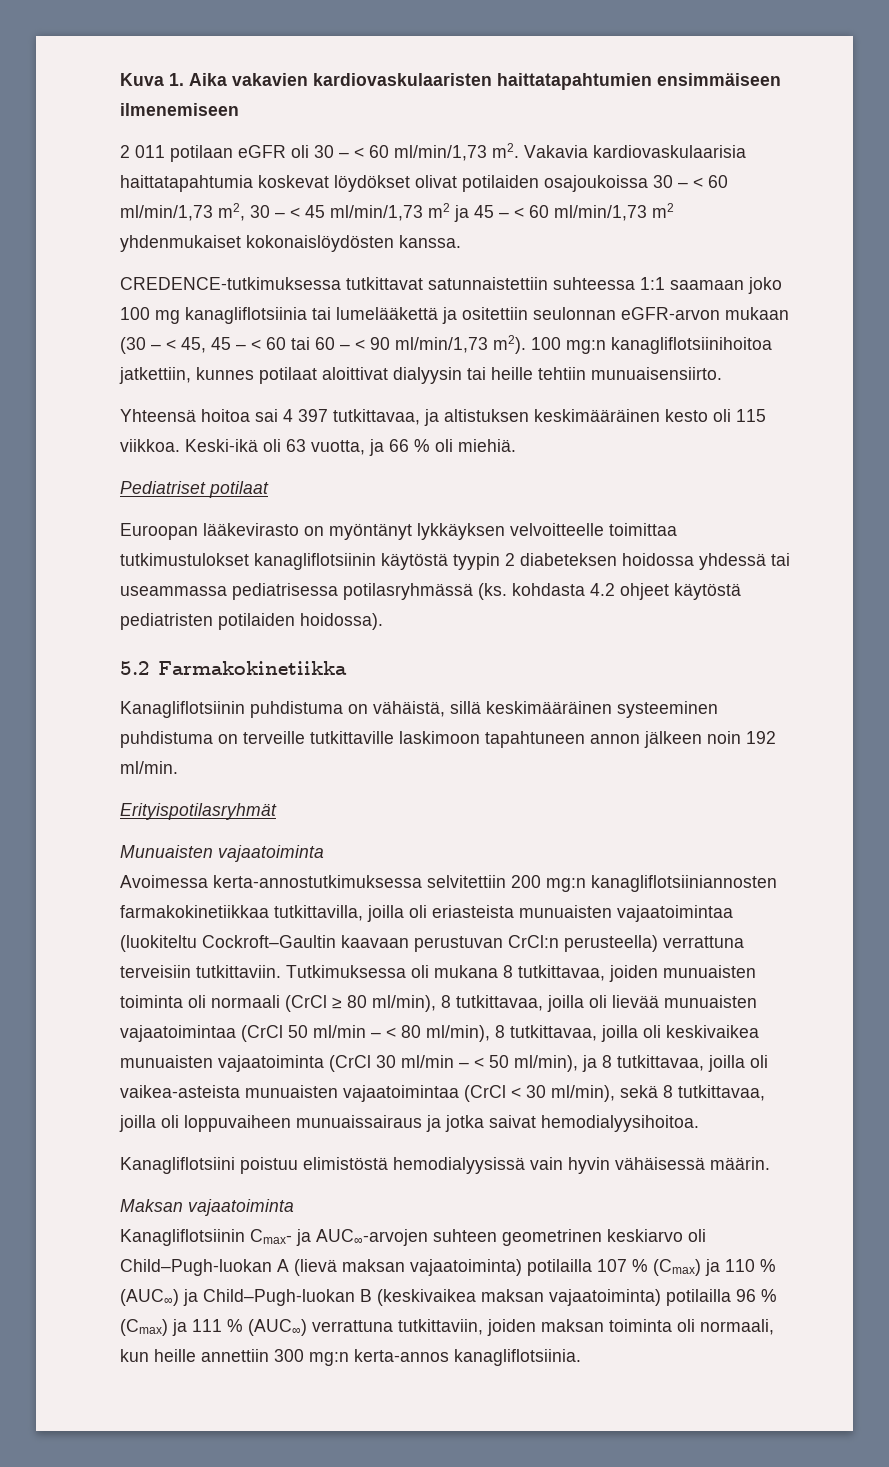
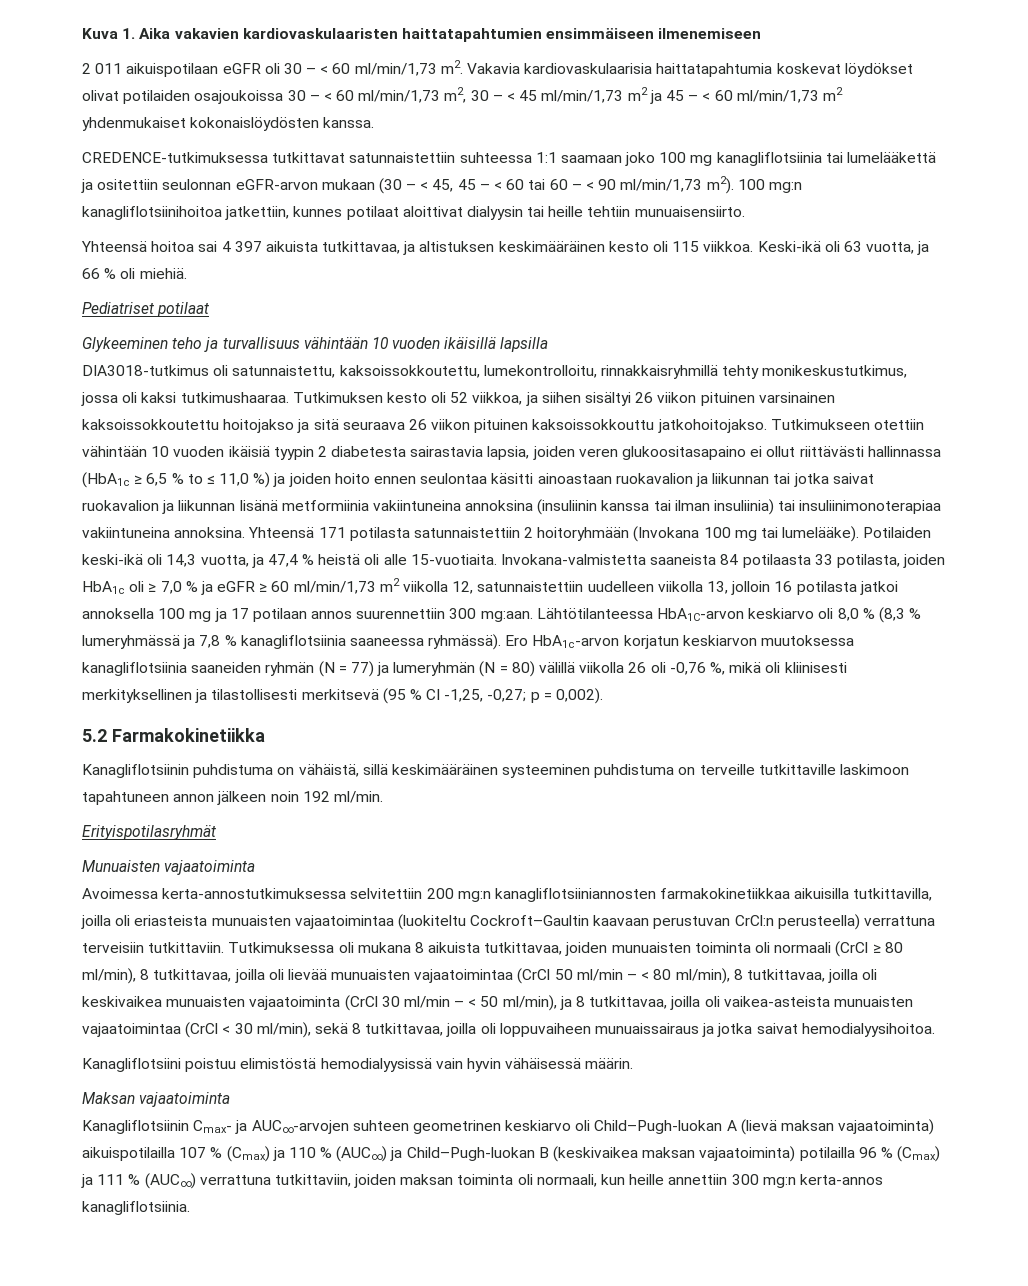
- 2 011 potilaan eGFR oli 30 – < 60 ml/min/1,73 m2.
+ 2 011 aikuispotilaan eGFR oli 30 – < 60 ml/min/1,73 m2.
- Yhteensä hoitoa sai 4 397 tutkittavaa, ja altistuksen keskimääräinen kesto oli 115 viikkoa.
+ Yhteensä hoitoa sai 4 397 aikuista tutkittavaa, ja altistuksen keskimääräinen kesto oli 115 viikkoa.
- Euroopan lääkevirasto on myöntänyt lykkäyksen velvoitteelle toimittaa tutkimustulokset kanagliflotsiinin käytöstä tyypin 2 diabeteksen hoidossa yhdessä tai useammassa pediatrisessa potilasryhmässä (ks. kohdasta 4.2 ohjeet käytöstä pediatristen potilaiden hoidossa).
+ Glykeeminen teho ja turvallisuus vähintään 10 vuoden ikäisillä lapsilla
+ DIA3018-tutkimus oli satunnaistettu, kaksoissokkoutettu, lumekontrolloitu, rinnakkaisryhmillä tehty monikeskustutkimus, jossa oli kaksi tutkimushaaraa. Tutkimuksen kesto oli 52 viikkoa, ja siihen sisältyi 26 viikon pituinen varsinainen kaksoissokkoutettu hoitojakso ja sitä seuraava 26 viikon pituinen kaksoissokkouttu jatkohoitojakso. Tutkimukseen otettiin vähintään 10 vuoden ikäisiä tyypin 2 diabetesta sairastavia lapsia, joiden veren glukoositasapaino ei ollut riittävästi hallinnassa (HbA1c ≥ 6,5 % to ≤ 11,0 %) ja joiden hoito ennen seulontaa käsitti ainoastaan ruokavalion ja liikunnan tai jotka saivat ruokavalion ja liikunnan lisänä metformiinia vakiintuneina annoksina (insuliinin kanssa tai ilman insuliinia) tai insuliinimonoterapiaa vakiintuneina annoksina. Yhteensä 171 potilasta satunnaistettiin 2 hoitoryhmään (Invokana 100 mg tai lumelääke). Potilaiden keski-ikä oli 14,3 vuotta, ja 47,4 % heistä oli alle 15-vuotiaita. Invokana-valmistetta saaneista 84 potilaasta 33 potilasta, joiden HbA1c oli ≥ 7,0 % ja eGFR ≥ 60 ml/min/1,73 m2 viikolla 12, satunnaistettiin uudelleen viikolla 13, jolloin 16 potilasta jatkoi annoksella 100 mg ja 17 potilaan annos suurennettiin 300 mg:aan. Lähtötilanteessa HbA1C-arvon keskiarvo oli 8,0 % (8,3 % lumeryhmässä ja 7,8 % kanagliflotsiinia saaneessa ryhmässä). Ero HbA1c-arvon korjatun keskiarvon muutoksessa kanagliflotsiinia saaneiden ryhmän (N = 77) ja lumeryhmän (N = 80) välillä viikolla 26 oli -0,76 %, mikä oli kliinisesti merkityksellinen ja tilastollisesti merkitsevä (95 % CI -1,25, -0,27; p = 0,002).
- Avoimessa kerta-annostutkimuksessa selvitettiin 200 mg:n kanagliflotsiiniannosten farmakokinetiikkaa tutkittavilla, joilla oli eriasteista munuaisten vajaatoimintaa (luokiteltu Cockroft–Gaultin kaavaan perustuvan CrCl:n perusteella) verrattuna terveisiin tutkittaviin.
+ Avoimessa kerta-annostutkimuksessa selvitettiin 200 mg:n kanagliflotsiiniannosten farmakokinetiikkaa aikuisilla tutkittavilla, joilla oli eriasteista munuaisten vajaatoimintaa (luokiteltu Cockroft–Gaultin kaavaan perustuvan CrCl:n perusteella) verrattuna terveisiin tutkittaviin.
- Tutkimuksessa oli mukana 8 tutkittavaa, joiden munuaisten toiminta oli normaali (CrCl ≥ 80 ml/min), 8 tutkittavaa, joilla oli lievää munuaisten vajaatoimintaa (CrCl 50 ml/min – < 80 ml/min), 8 tutkittavaa, joilla oli keskivaikea munuaisten vajaatoiminta (CrCl 30 ml/min – < 50 ml/min), ja 8 tutkittavaa, joilla oli vaikea-asteista munuaisten vajaatoimintaa (CrCl < 30 ml/min), sekä 8 tutkittavaa, joilla oli loppuvaiheen munuaissairaus ja jotka saivat hemodialyysihoitoa.
+ Tutkimuksessa oli mukana 8 aikuista tutkittavaa, joiden munuaisten toiminta oli normaali (CrCl ≥ 80 ml/min), 8 tutkittavaa, joilla oli lievää munuaisten vajaatoimintaa (CrCl 50 ml/min – < 80 ml/min), 8 tutkittavaa, joilla oli keskivaikea munuaisten vajaatoiminta (CrCl 30 ml/min – < 50 ml/min), ja 8 tutkittavaa, joilla oli vaikea-asteista munuaisten vajaatoimintaa (CrCl < 30 ml/min), sekä 8 tutkittavaa, joilla oli loppuvaiheen munuaissairaus ja jotka saivat hemodialyysihoitoa.
- Kanagliflotsiinin Cmax- ja AUC∞-arvojen suhteen geometrinen keskiarvo oli Child–Pugh-luokan A (lievä maksan vajaatoiminta) potilailla 107 % (Cmax) ja 110 % (AUC∞) ja Child–Pugh-luokan B (keskivaikea maksan vajaatoiminta) potilailla 96 % (Cmax) ja 111 % (AUC∞) verrattuna tutkittaviin, joiden maksan toiminta oli normaali, kun heille annettiin 300 mg:n kerta-annos kanagliflotsiinia.
+ Kanagliflotsiinin Cmax- ja AUC∞-arvojen suhteen geometrinen keskiarvo oli Child–Pugh-luokan A (lievä maksan vajaatoiminta) aikuispotilailla 107 % (Cmax) ja 110 % (AUC∞) ja Child–Pugh-luokan B (keskivaikea maksan vajaatoiminta) potilailla 96 % (Cmax) ja 111 % (AUC∞) verrattuna tutkittaviin, joiden maksan toiminta oli normaali, kun heille annettiin 300 mg:n kerta-annos kanagliflotsiinia.

